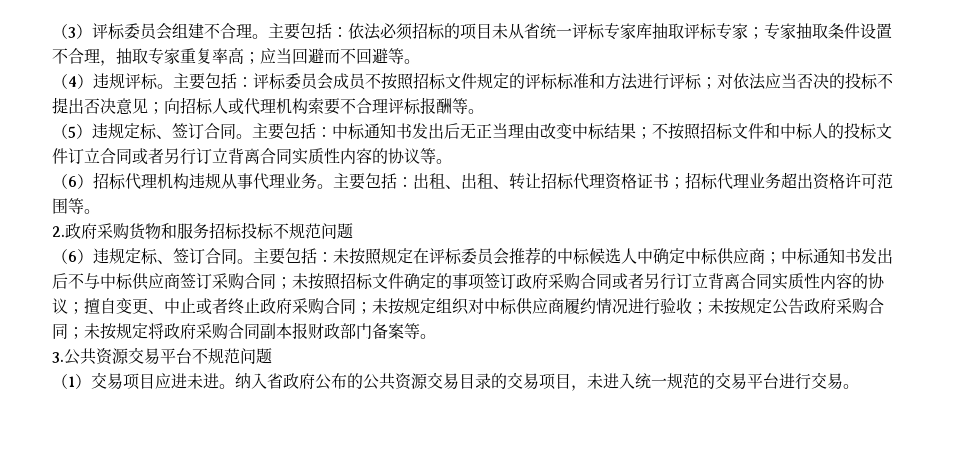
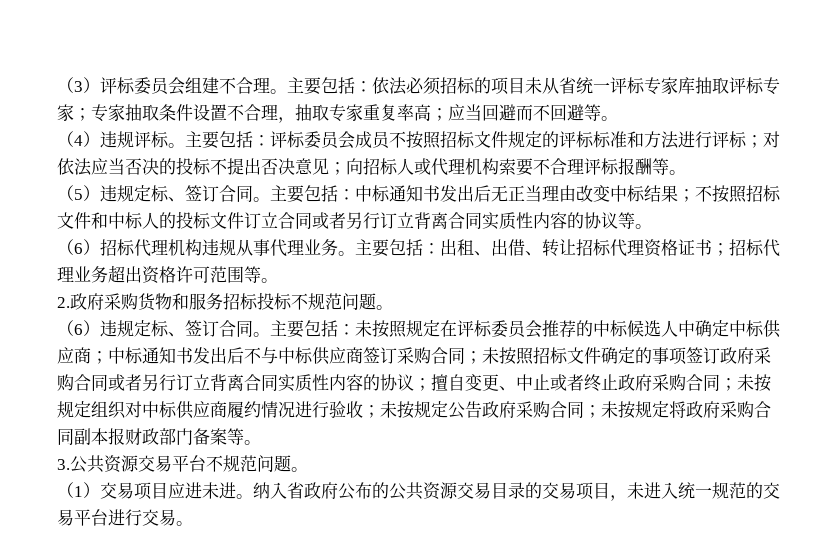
- 主要包括：出租、出租、转让招标代理资格证书；招标代理业务超出资格许可范围等。
+ 主要包括：出租、出借、转让招标代理资格证书；招标代理业务超出资格许可范围等。
- 2.政府采购货物和服务招标投标不规范问题
+ 2.政府采购货物和服务招标投标不规范问题。
- 3.公共资源交易平台不规范问题
+ 3.公共资源交易平台不规范问题。

